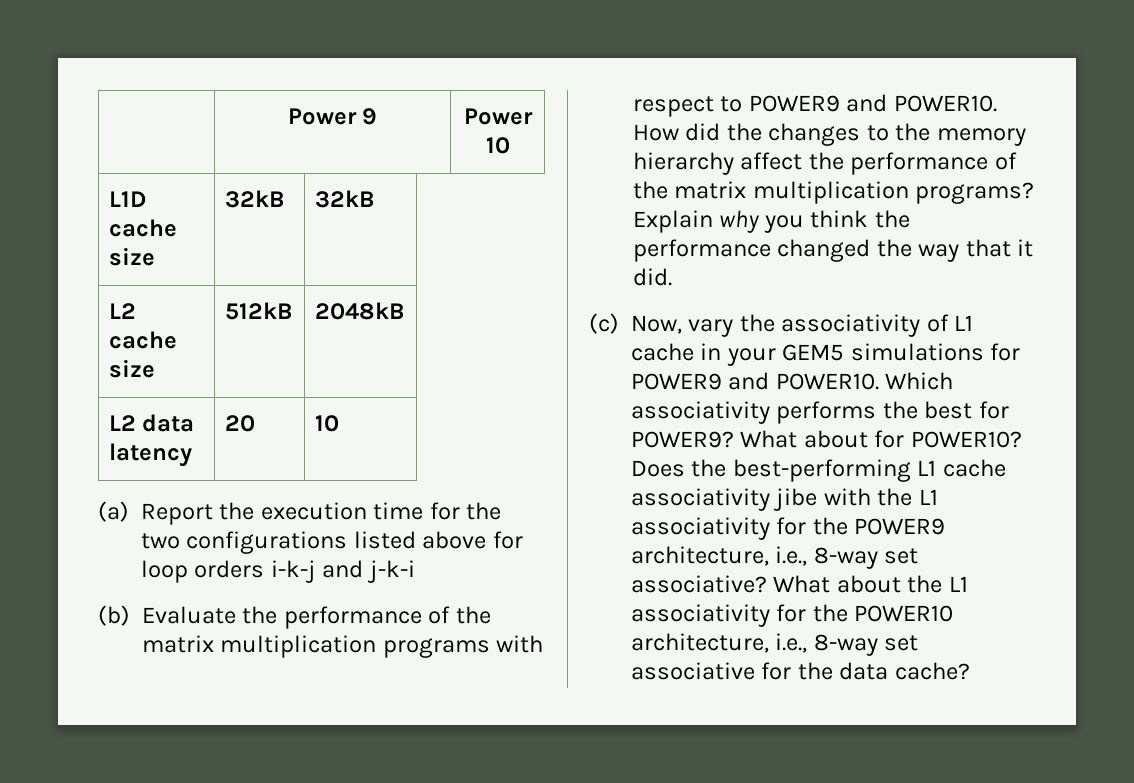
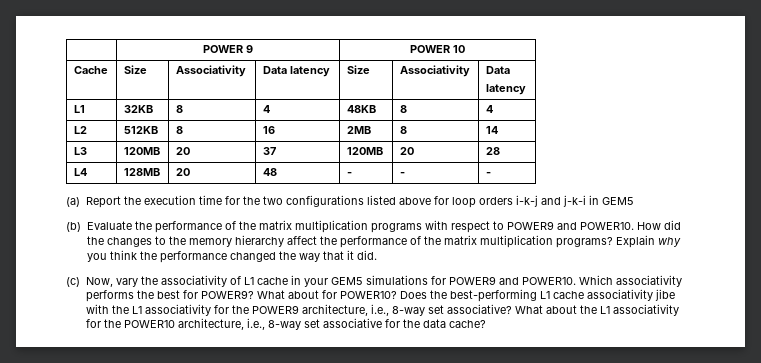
- | Power 9 | Power 10
- L1D cache size | 32kB | 32kB
- L2 cache size | 512kB | 2048kB
- L2 data latency | 20 | 10
+ | POWER 9 | POWER 10
+ Cache | Size | Associativity | Data latency | Size | Associativity | Data
+ latency
+ L1 | 32KB | 8 | 4 | 48KB | 8 | 4
+ L2 | 512KB | 8 | 16 | 2MB | 8 | 14
+ L3 | 120MB | 20 | 37 | 120MB | 20 | 28
+ L4 | 128MB | 20 | 48 | - | - | -
- (a) Report the execution time for the two configurations listed above for loop orders i-k-j and j-k-i
+ (a) Report the execution time for the two configurations listed above for loop orders i-k-j and j-k-i in GEM5

